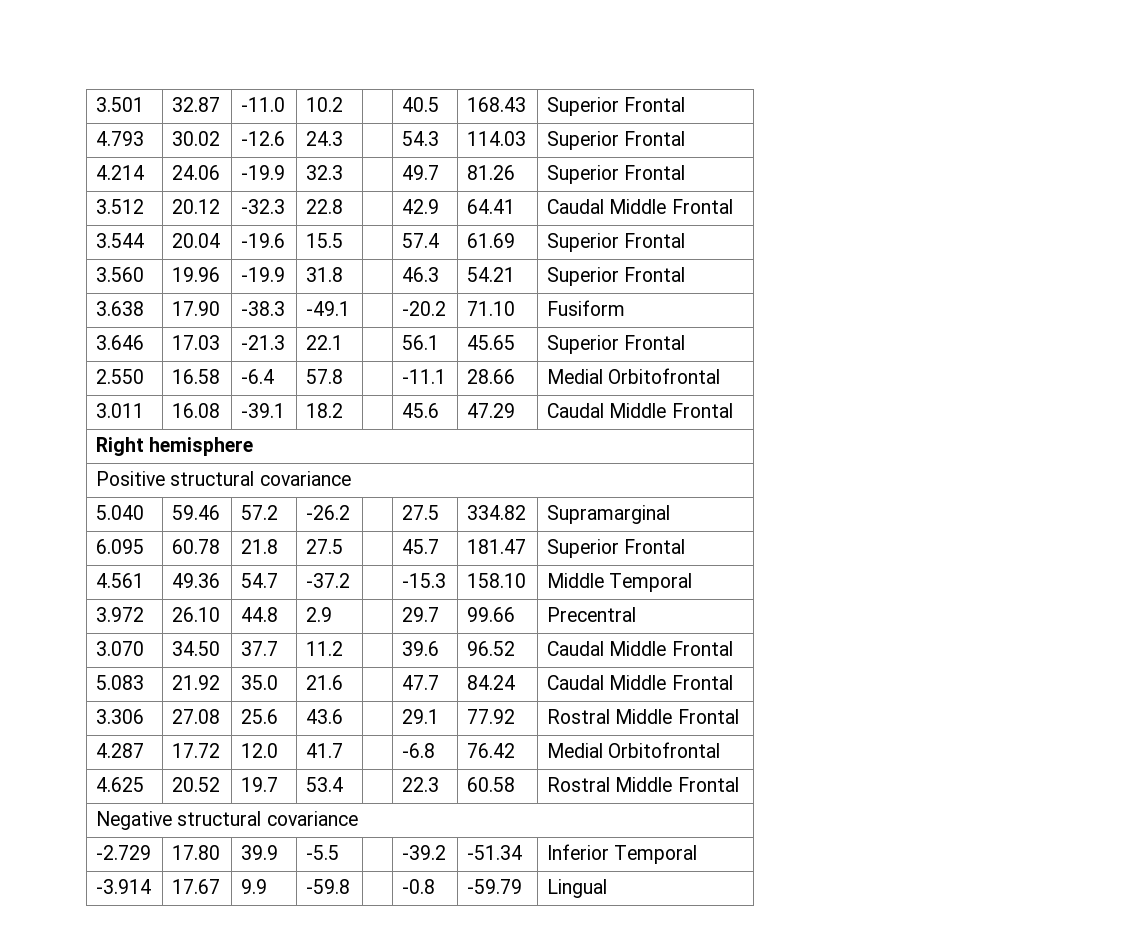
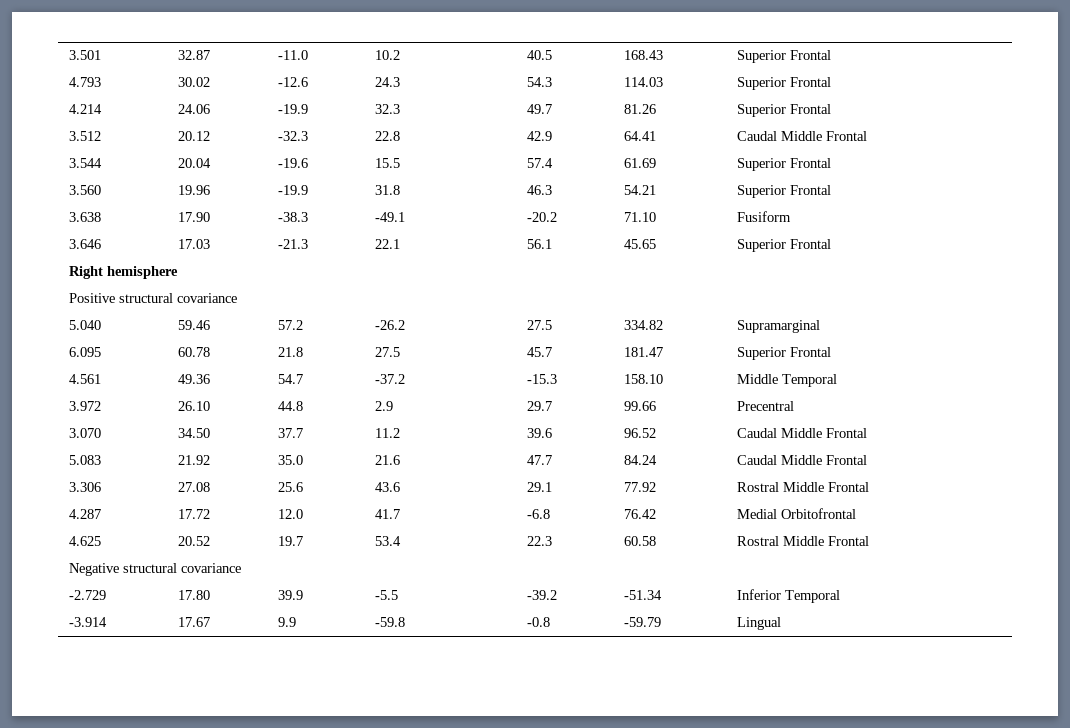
- 2.550 | 16.58 | -6.4 | 57.8 | | -11.1 | 28.66 | Medial Orbitofrontal
- 3.011 | 16.08 | -39.1 | 18.2 | | 45.6 | 47.29 | Caudal Middle Frontal

